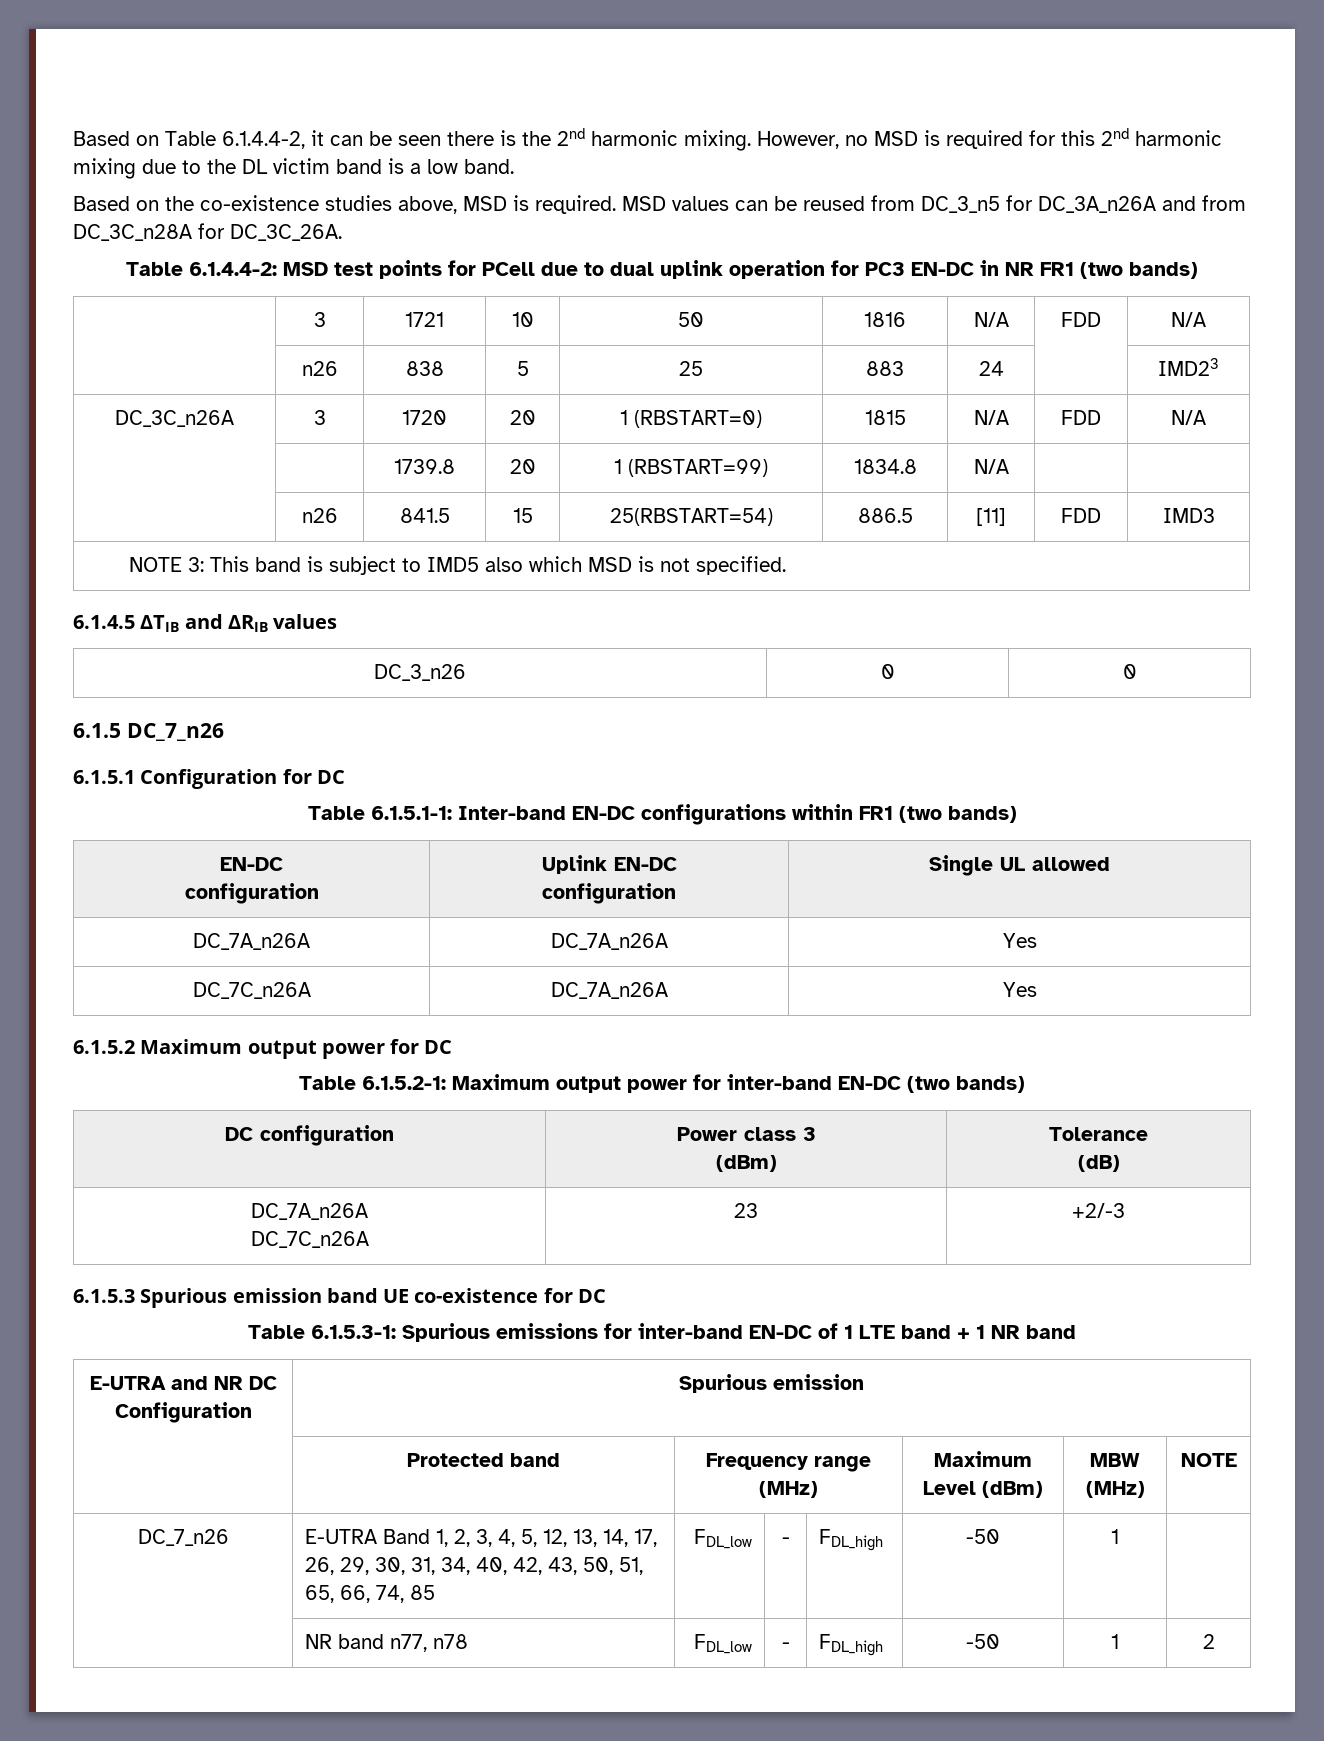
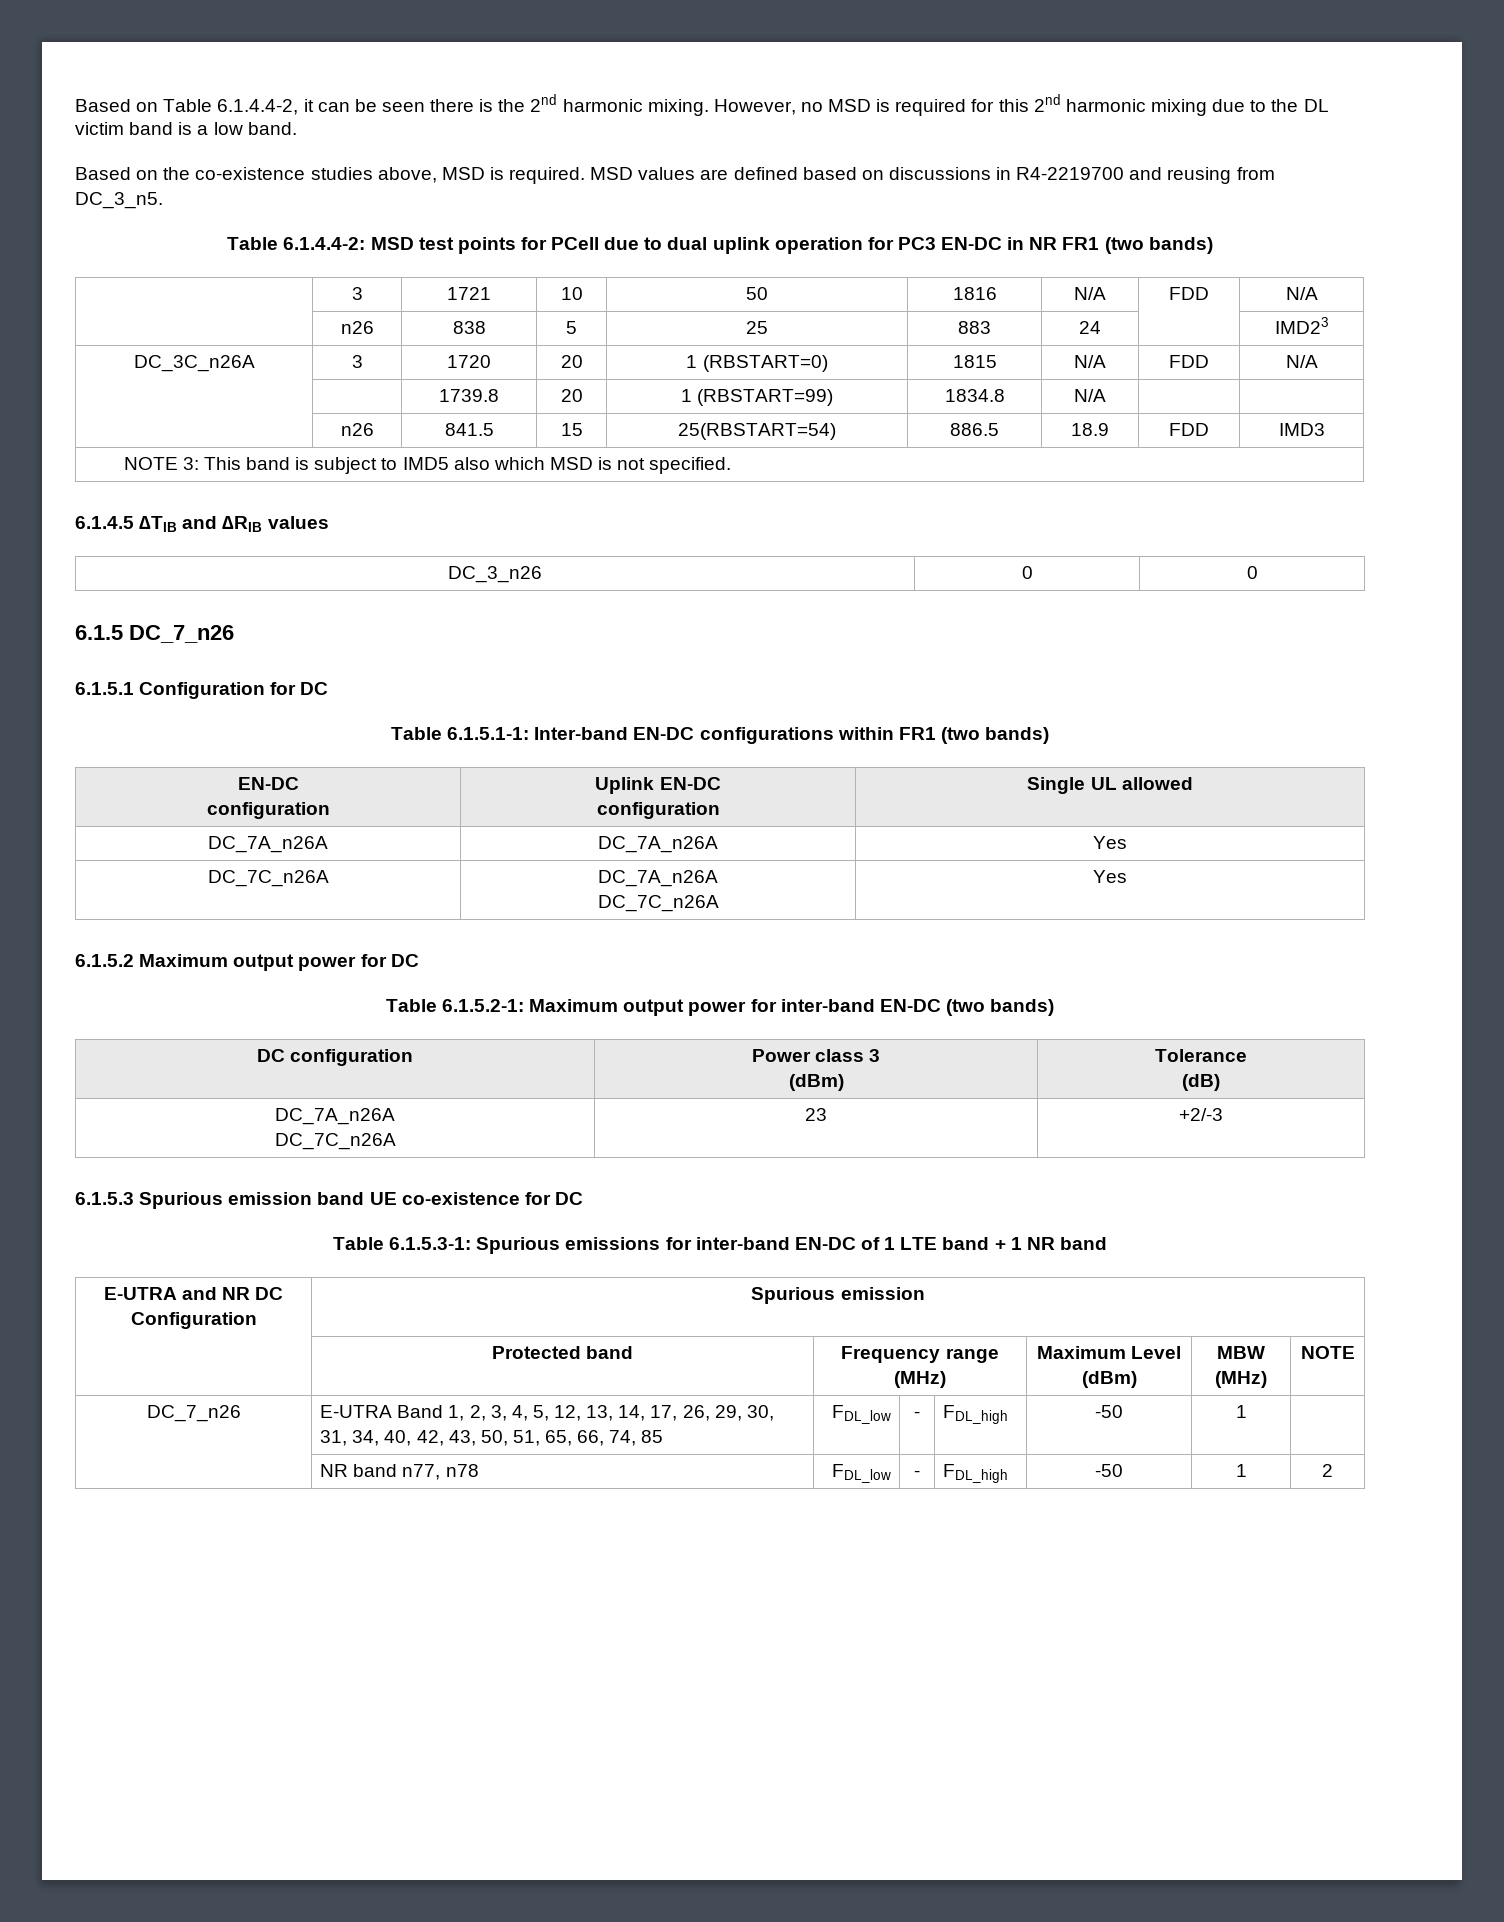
- MSD values can be reused from DC_3_n5 for DC_3A_n26A and from DC_3C_n28A for DC_3C_26A.
+ MSD values are defined based on discussions in R4-2219700 and reusing from DC_3_n5.
- | n26 | 841.5 | 15 | 25(RBSTART=54) | 886.5 | [11] | FDD | IMD3
+ | n26 | 841.5 | 15 | 25(RBSTART=54) | 886.5 | 18.9 | FDD | IMD3
- DC_7C_n26A | DC_7A_n26A | Yes
+ DC_7C_n26A | DC_7A_n26A
+ DC_7C_n26A | Yes

